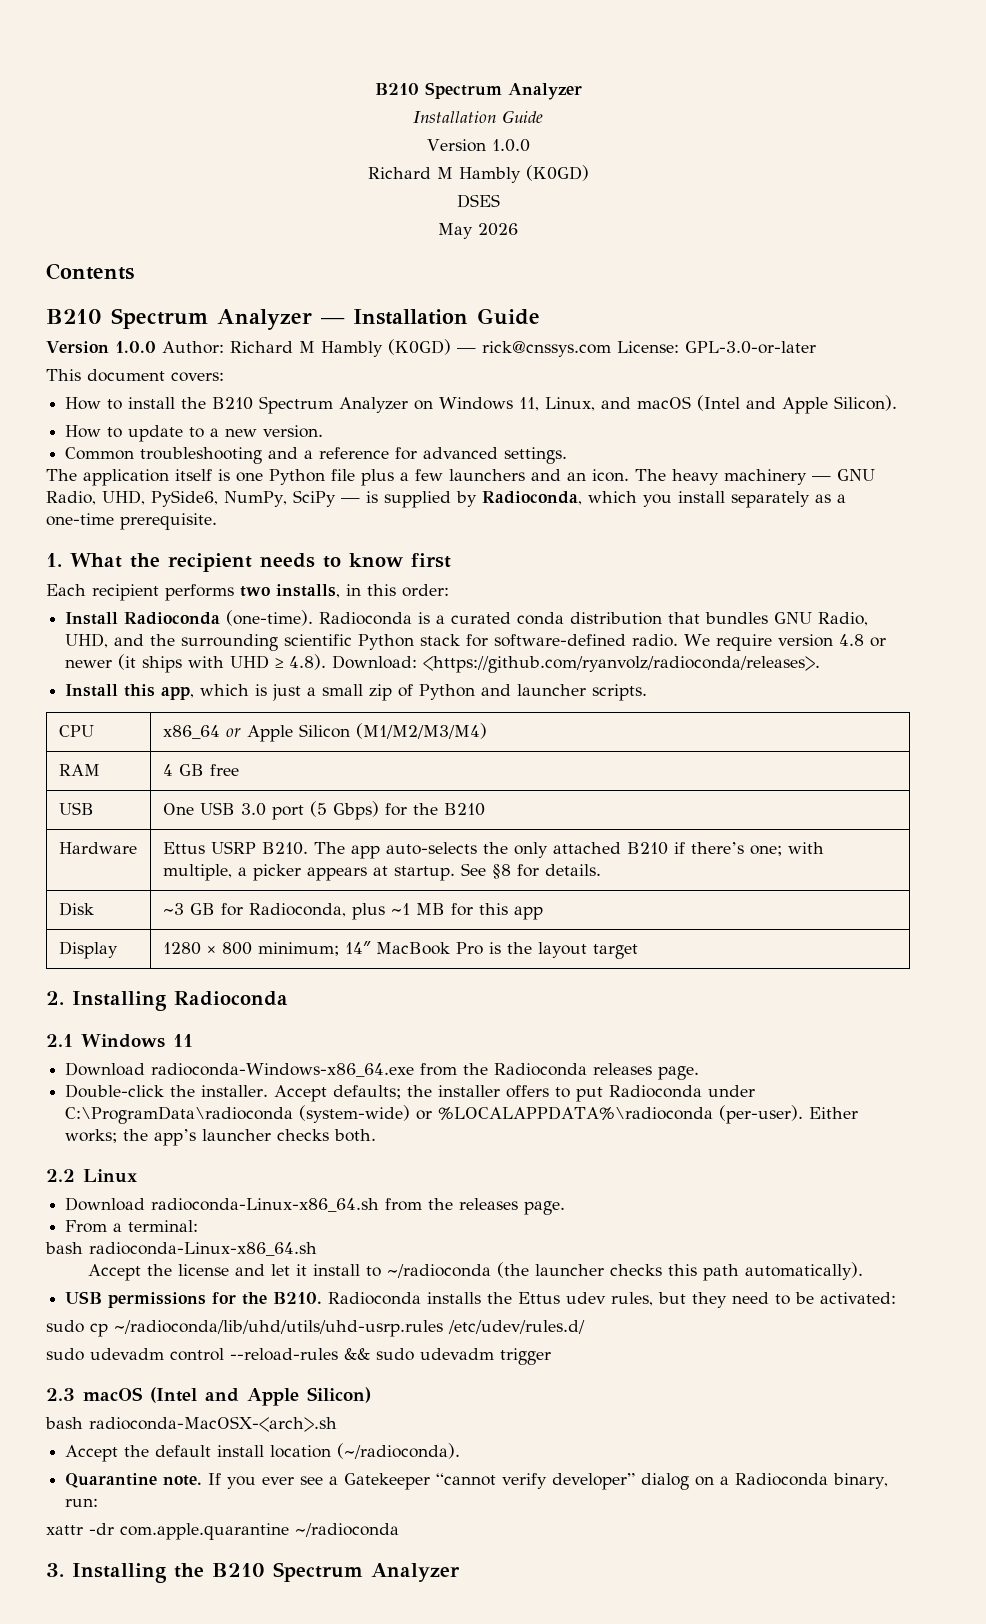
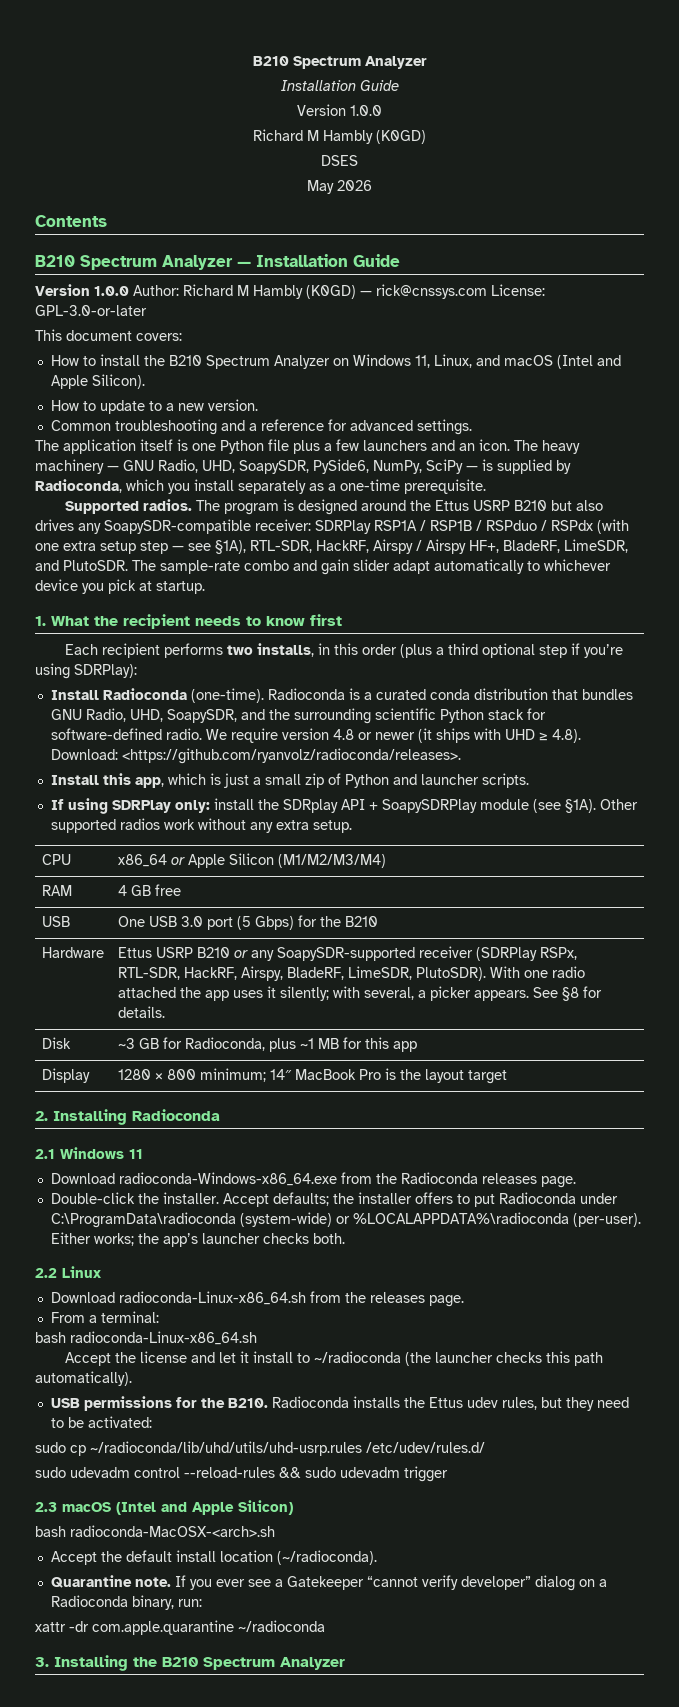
- The heavy machinery — GNU Radio, UHD, PySide6, NumPy, SciPy — is supplied by Radioconda, which you install separately as a one-time prerequisite.
+ The heavy machinery — GNU Radio, UHD, SoapySDR, PySide6, NumPy, SciPy — is supplied by Radioconda, which you install separately as a one-time prerequisite.
+ Supported radios. The program is designed around the Ettus USRP B210 but also drives any SoapySDR-compatible receiver: SDRPlay RSP1A / RSP1B / RSPduo / RSPdx (with one extra setup step — see §1A), RTL-SDR, HackRF, Airspy / Airspy HF+, BladeRF, LimeSDR, and PlutoSDR. The sample-rate combo and gain slider adapt automatically to whichever device you pick at startup.
- Each recipient performs two installs, in this order:
+ Each recipient performs two installs, in this order (plus a third optional step if you’re using SDRPlay):
- Radioconda is a curated conda distribution that bundles GNU Radio, UHD, and the surrounding scientific Python stack for software-defined radio.
+ Radioconda is a curated conda distribution that bundles GNU Radio, UHD, SoapySDR, and the surrounding scientific Python stack for software-defined radio.
+ If using SDRPlay only: install the SDRplay API + SoapySDRPlay module (see §1A). Other supported radios work without any extra setup.
- Hardware | Ettus USRP B210. The app auto-selects the only attached B210 if there’s one; with multiple, a picker appears at startup. See §8 for details.
+ Hardware | Ettus USRP B210 or any SoapySDR-supported receiver (SDRPlay RSPx, RTL-SDR, HackRF, Airspy, BladeRF, LimeSDR, PlutoSDR). With one radio attached the app uses it silently; with several, a picker appears. See §8 for details.

